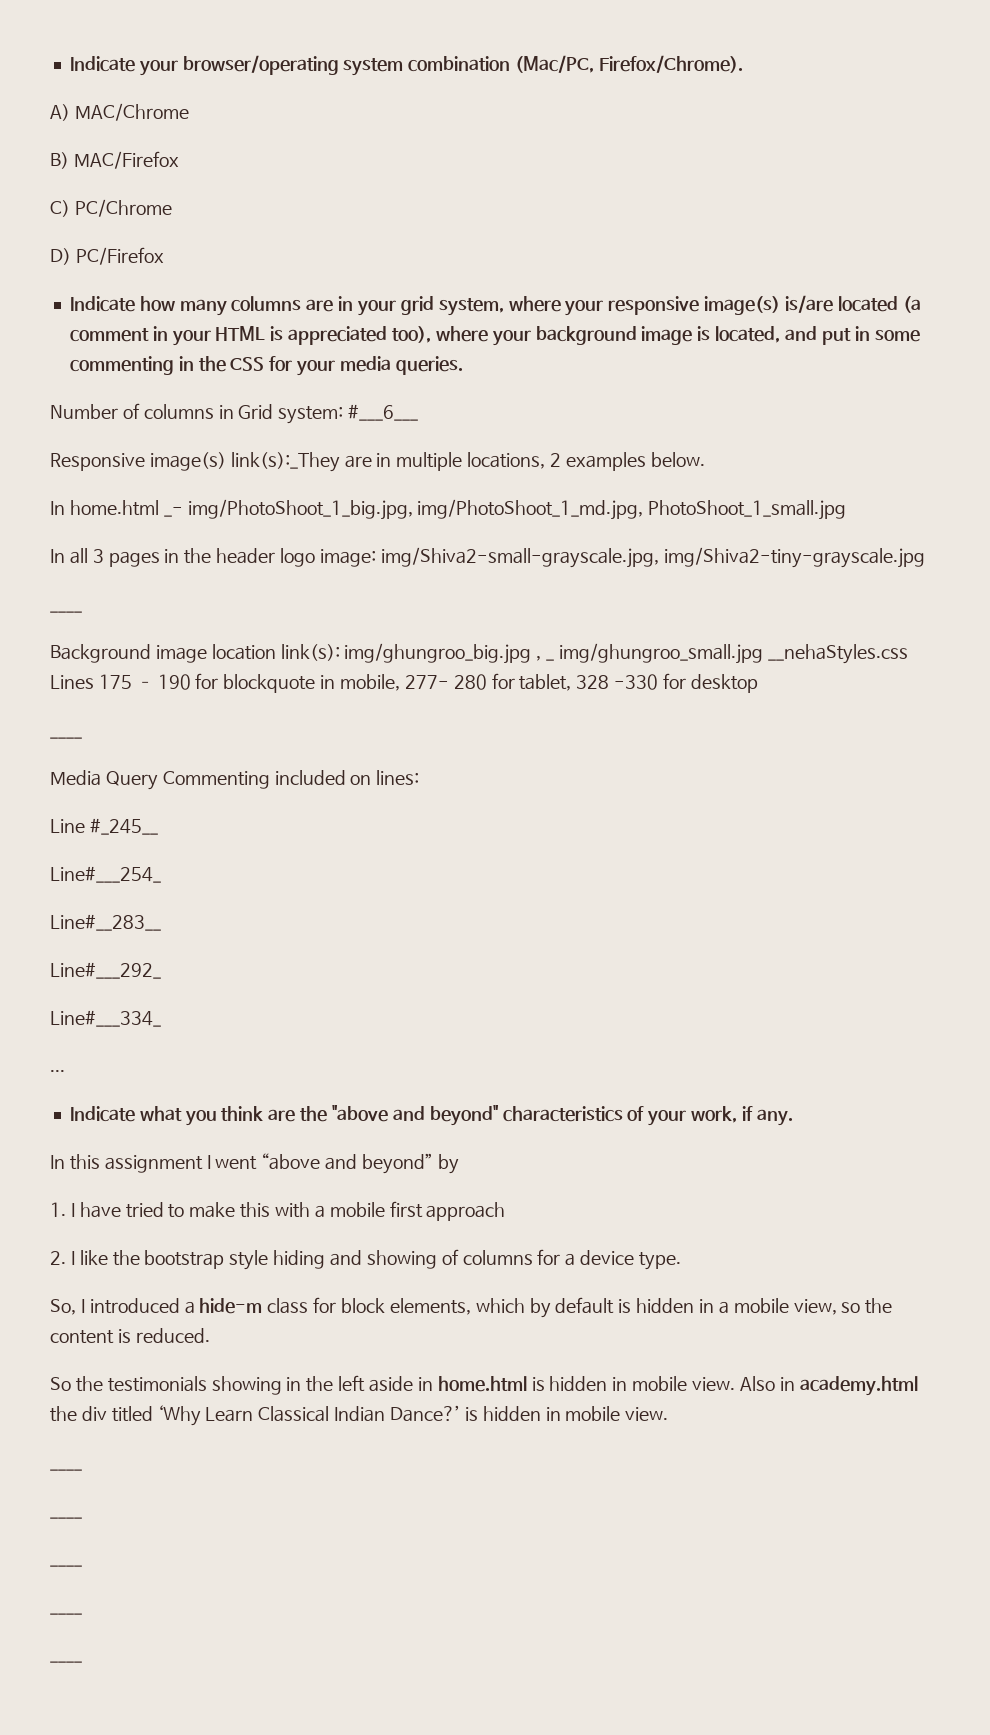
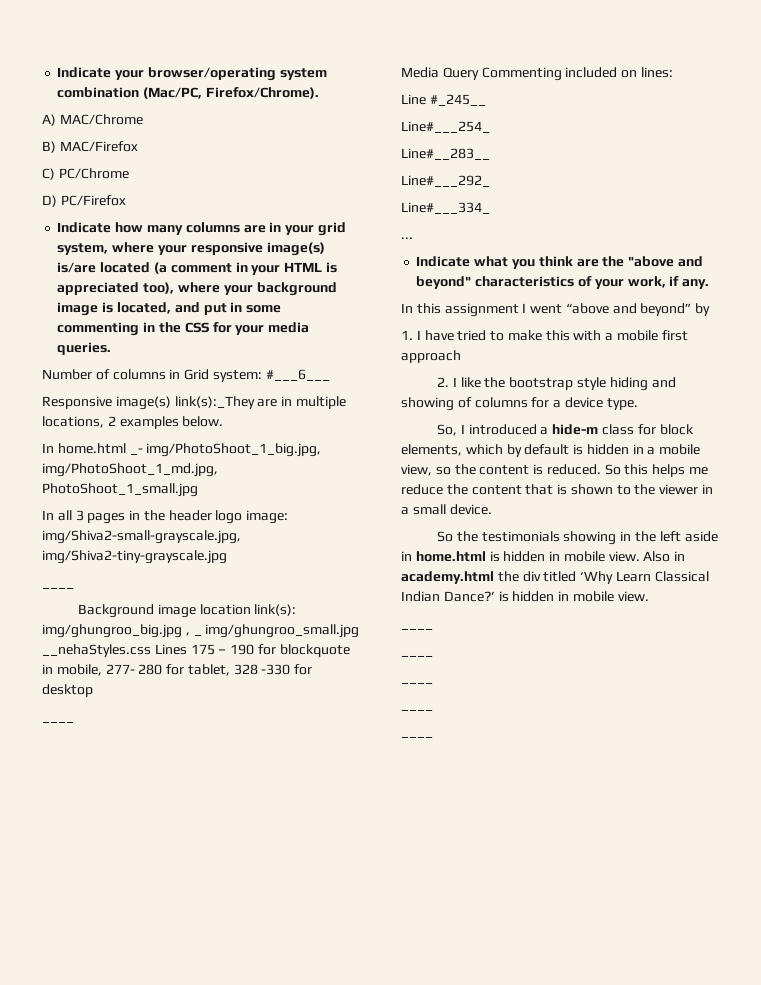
+ So this helps me reduce the content that is shown to the viewer in a small device.

